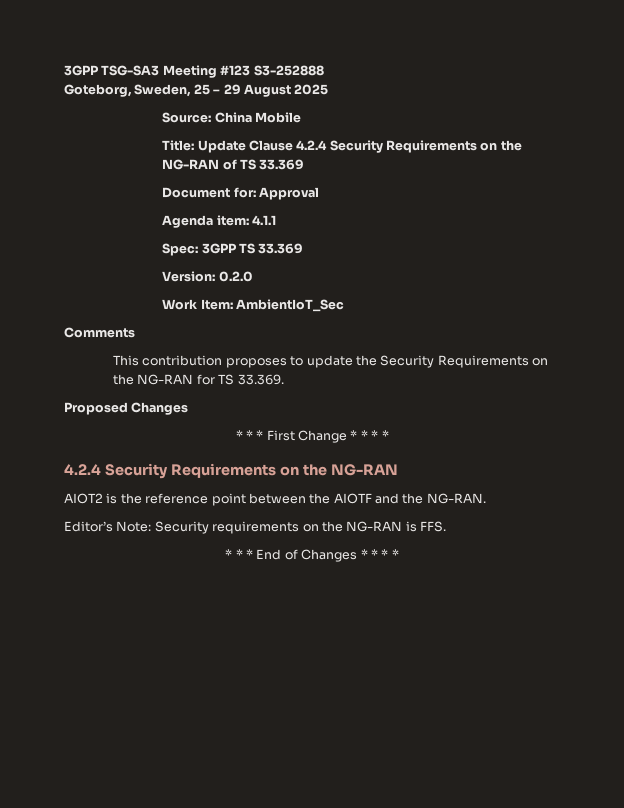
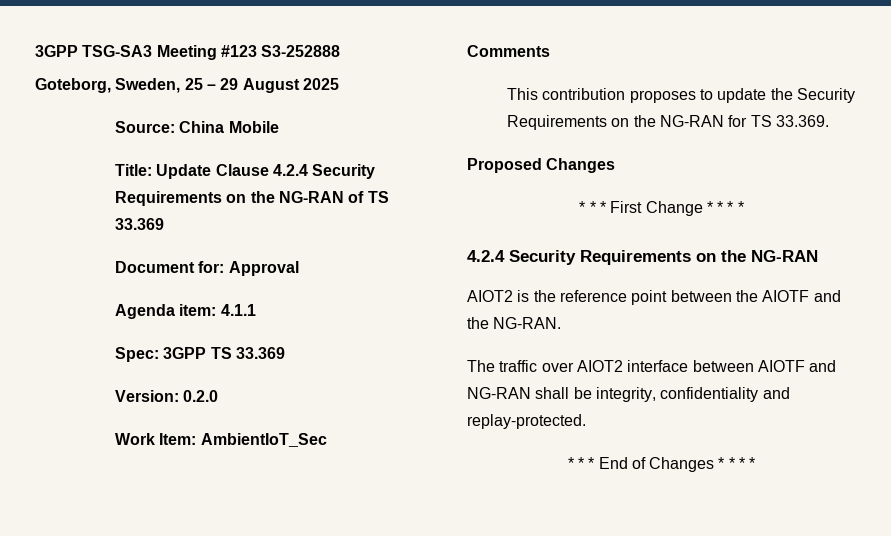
- Editor’s Note: Security requirements on the NG-RAN is FFS.
+ The traffic over AIOT2 interface between AIOTF and NG-RAN shall be integrity, confidentiality and replay-protected.

